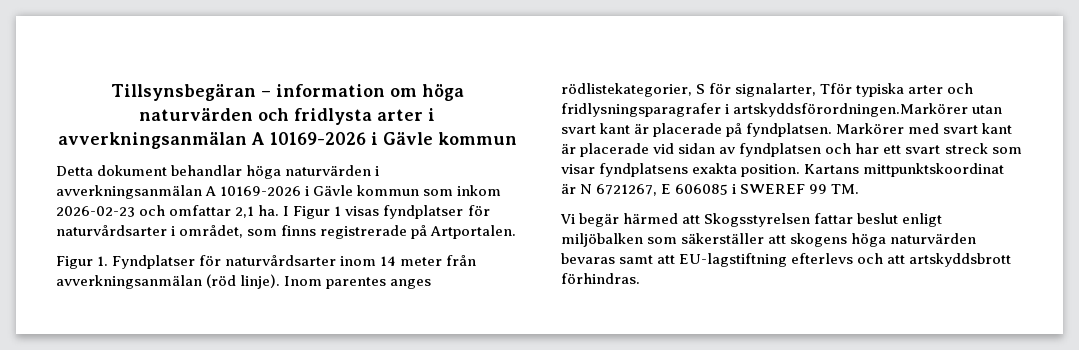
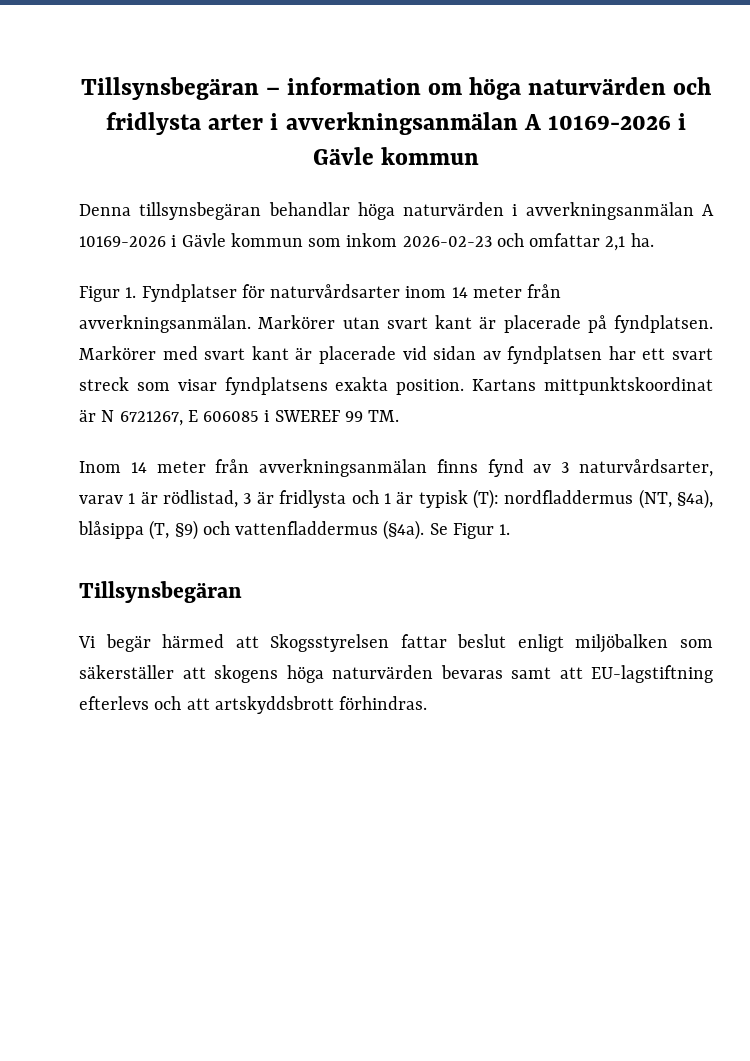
- Detta dokument behandlar höga naturvärden i avverkningsanmälan A 10169-2026 i Gävle kommun som inkom 2026-02-23 och omfattar 2,1 ha. I Figur 1 visas fyndplatser för naturvårdsarter i området, som finns registrerade på Artportalen.
+ Denna tillsynsbegäran behandlar höga naturvärden i avverkningsanmälan A 10169-2026 i Gävle kommun som inkom 2026-02-23 och omfattar 2,1 ha.
- Figur 1. Fyndplatser för naturvårdsarter inom 14 meter från avverkningsanmälan (röd linje). Inom parentes anges rödlistekategorier, S för signalarter, Tför typiska arter och fridlysningsparagrafer i artskyddsförordningen.Markörer utan svart kant är placerade på fyndplatsen.
+ Figur 1. Fyndplatser för naturvårdsarter inom 14 meter från avverkningsanmälan. Markörer utan svart kant är placerade på fyndplatsen.
- Markörer med svart kant är placerade vid sidan av fyndplatsen och har ett svart streck som visar fyndplatsens exakta position.
+ Markörer med svart kant är placerade vid sidan av fyndplatsen har ett svart streck som visar fyndplatsens exakta position.
+ Inom 14 meter från avverkningsanmälan finns fynd av 3 naturvårdsarter, varav 1 är rödlistad, 3 är fridlysta och 1 är typisk (T): nordfladdermus (NT, §4a), blåsippa (T, §9) och vattenfladdermus (§4a). Se Figur 1.
+ Tillsynsbegäran

